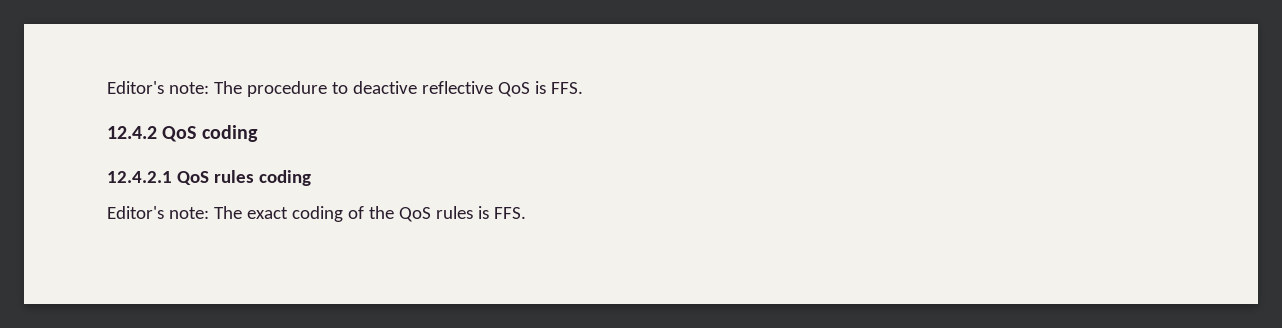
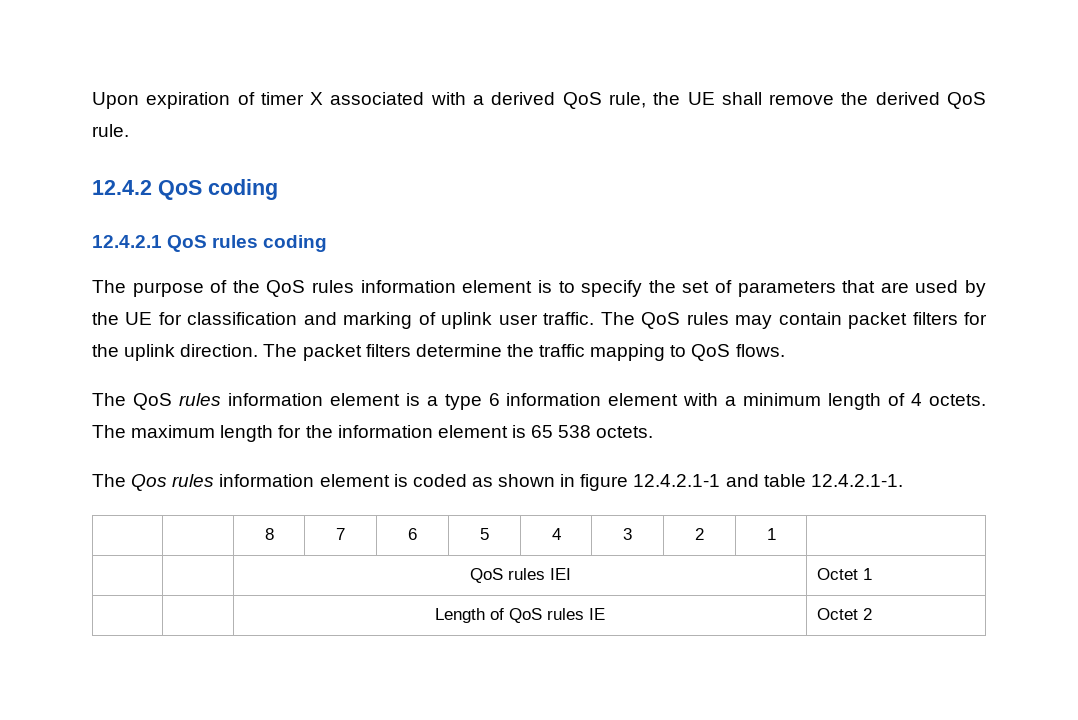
- Editor's note: The procedure to deactive reflective QoS is FFS.
+ Upon expiration of timer X associated with a derived QoS rule, the UE shall remove the derived QoS rule.
- Editor's note: The exact coding of the QoS rules is FFS.
+ The purpose of the QoS rules information element is to specify the set of parameters that are used by the UE for classification and marking of uplink user traffic. The QoS rules may contain packet filters for the uplink direction. The packet filters determine the traffic mapping to QoS flows.
+ The QoS rules information element is a type 6 information element with a minimum length of 4 octets. The maximum length for the information element is 65 538 octets.
+ The Qos rules information element is coded as shown in figure 12.4.2.1-1 and table 12.4.2.1-1.
+ | | 8 | 7 | 6 | 5 | 4 | 3 | 2 | 1 |
+ | | QoS rules IEI | Octet 1
+ | | Length of QoS rules IE | Octet 2

